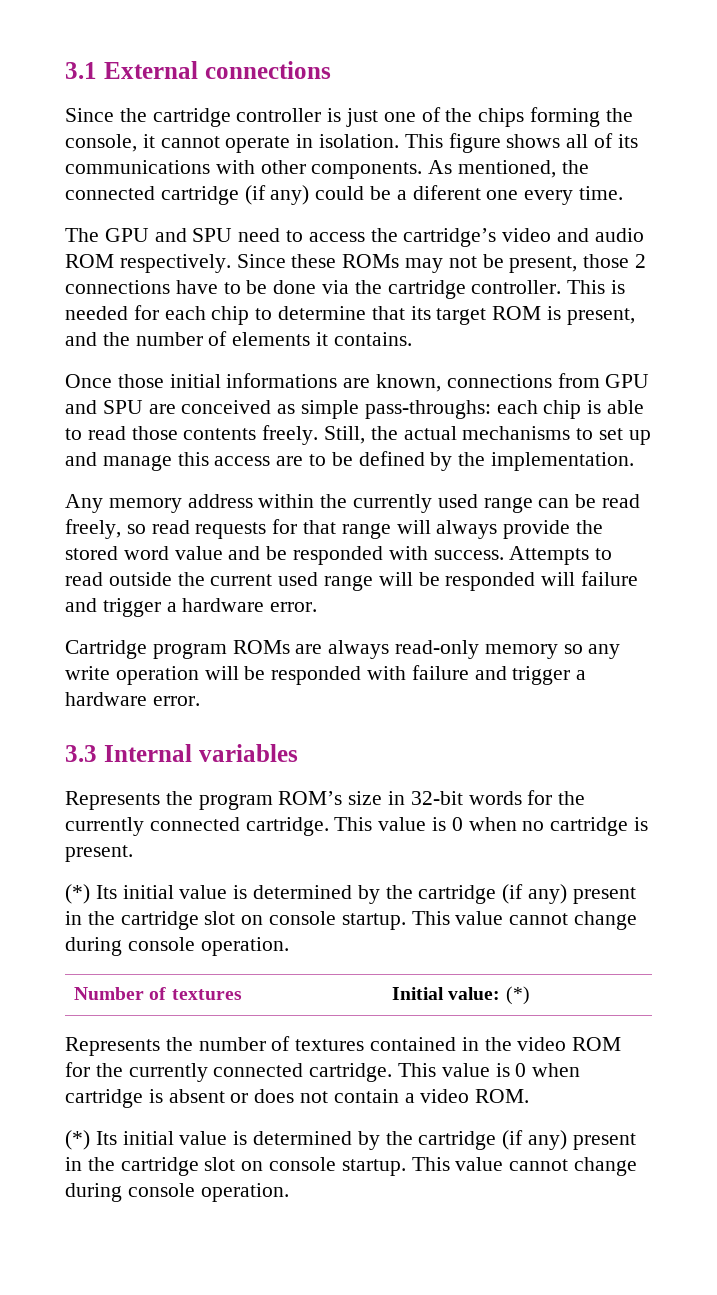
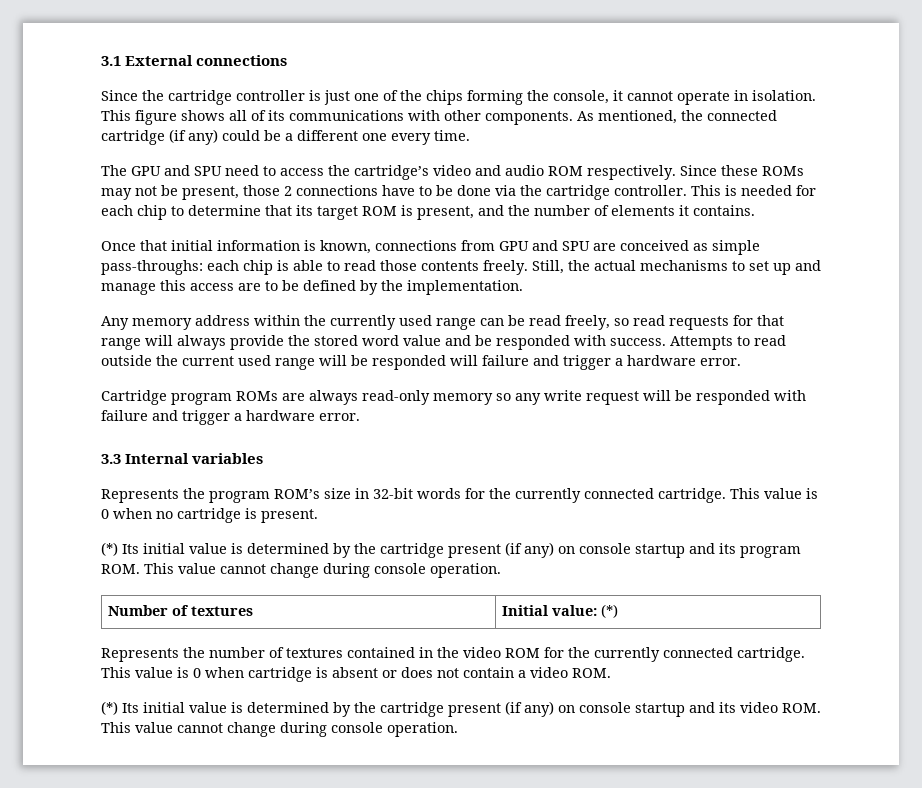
- As mentioned, the connected cartridge (if any) could be a diferent one every time.
+ As mentioned, the connected cartridge (if any) could be a different one every time.
- Once those initial informations are known, connections from GPU and SPU are conceived as simple pass-throughs: each chip is able to read those contents freely.
+ Once that initial information is known, connections from GPU and SPU are conceived as simple pass-throughs: each chip is able to read those contents freely.
- Cartridge program ROMs are always read-only memory so any write operation will be responded with failure and trigger a hardware error.
+ Cartridge program ROMs are always read-only memory so any write request will be responded with failure and trigger a hardware error.
  This value is 0 when no cartridge is present.
- (*) Its initial value is determined by the cartridge (if any) present in the cartridge slot on console startup. This value cannot change during console operation.
+ (*) Its initial value is determined by the cartridge present (if any) on console startup and its program ROM. This value cannot change during console operation.
  This value is 0 when cartridge is absent or does not contain a video ROM.
- (*) Its initial value is determined by the cartridge (if any) present in the cartridge slot on console startup. This value cannot change during console operation.
+ (*) Its initial value is determined by the cartridge present (if any) on console startup and its video ROM. This value cannot change during console operation.

